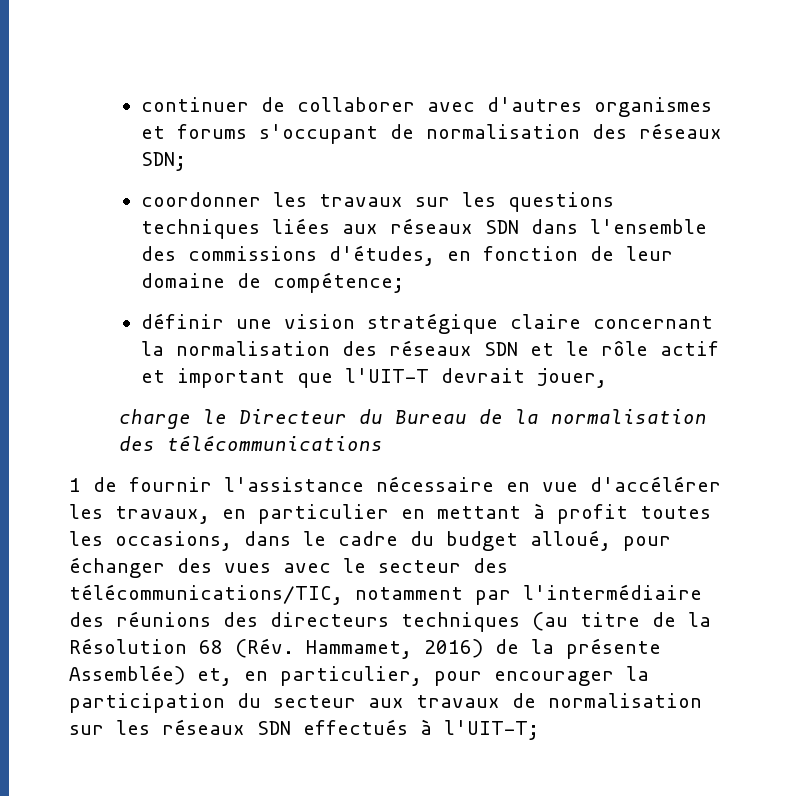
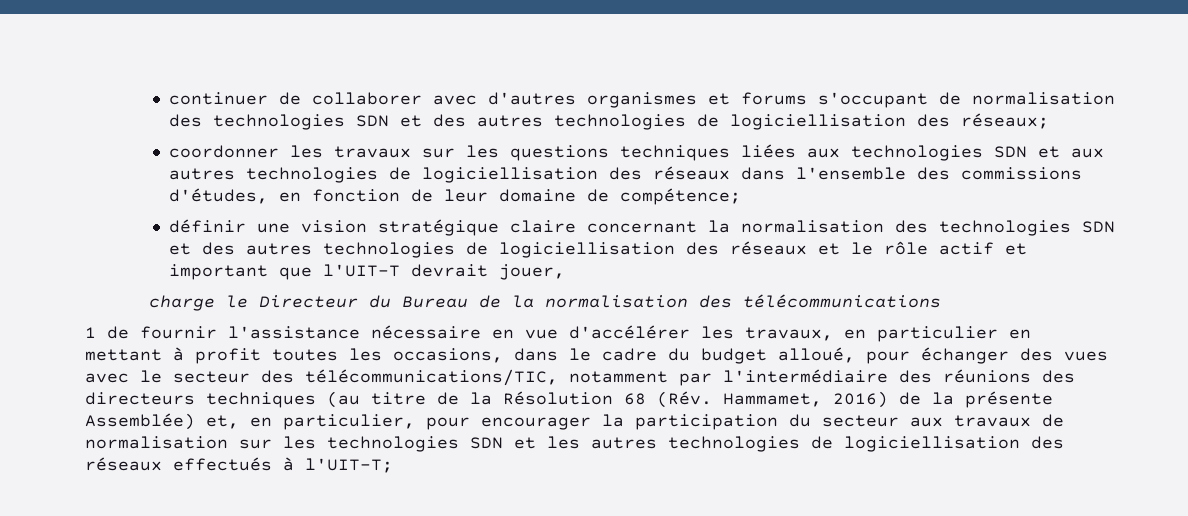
- continuer de collaborer avec d'autres organismes et forums s'occupant de normalisation des réseaux SDN;
+ continuer de collaborer avec d'autres organismes et forums s'occupant de normalisation des technologies SDN et des autres technologies de logiciellisation des réseaux;
- coordonner les travaux sur les questions techniques liées aux réseaux SDN dans l'ensemble des commissions d'études, en fonction de leur domaine de compétence;
+ coordonner les travaux sur les questions techniques liées aux technologies SDN et aux autres technologies de logiciellisation des réseaux dans l'ensemble des commissions d'études, en fonction de leur domaine de compétence;
- définir une vision stratégique claire concernant la normalisation des réseaux SDN et le rôle actif et important que l'UIT-T devrait jouer,
+ définir une vision stratégique claire concernant la normalisation des technologies SDN et des autres technologies de logiciellisation des réseaux et le rôle actif et important que l'UIT-T devrait jouer,
- 1 de fournir l'assistance nécessaire en vue d'accélérer les travaux, en particulier en mettant à profit toutes les occasions, dans le cadre du budget alloué, pour échanger des vues avec le secteur des télécommunications/TIC, notamment par l'intermédiaire des réunions des directeurs techniques (au titre de la Résolution 68 (Rév. Hammamet, 2016) de la présente Assemblée) et, en particulier, pour encourager la participation du secteur aux travaux de normalisation sur les réseaux SDN effectués à l'UIT-T;
+ 1 de fournir l'assistance nécessaire en vue d'accélérer les travaux, en particulier en mettant à profit toutes les occasions, dans le cadre du budget alloué, pour échanger des vues avec le secteur des télécommunications/TIC, notamment par l'intermédiaire des réunions des directeurs techniques (au titre de la Résolution 68 (Rév. Hammamet, 2016) de la présente Assemblée) et, en particulier, pour encourager la participation du secteur aux travaux de normalisation sur les technologies SDN et les autres technologies de logiciellisation des réseaux effectués à l'UIT-T;

